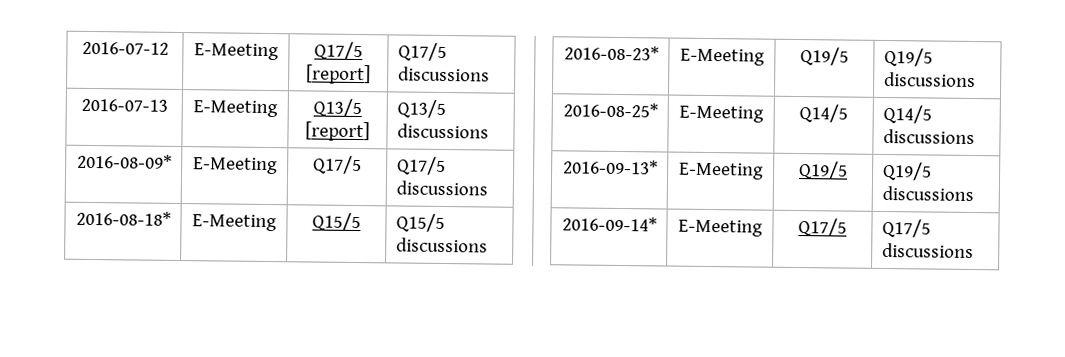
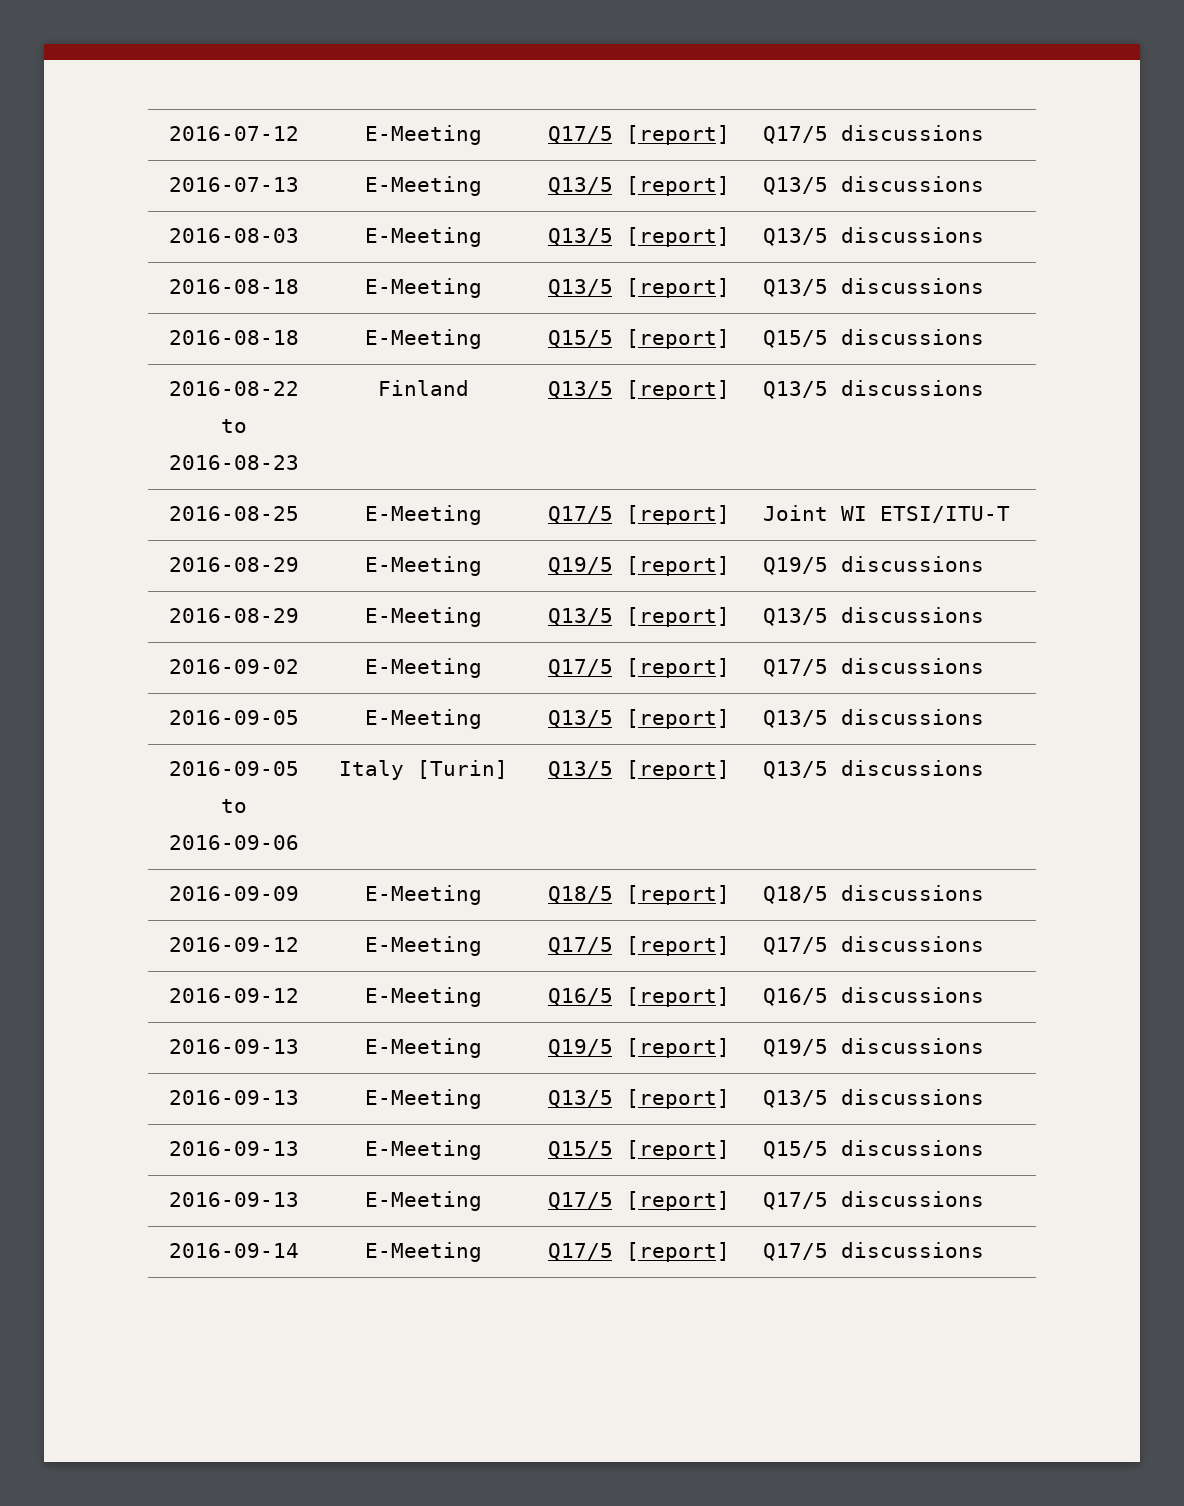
- 2016-08-09* | E-Meeting | Q17/5 | Q17/5 discussions
- 2016-08-18* | E-Meeting | Q15/5 | Q15/5 discussions
- 2016-08-23* | E-Meeting | Q19/5 | Q19/5 discussions
- 2016-08-25* | E-Meeting | Q14/5 | Q14/5 discussions
- 2016-09-13* | E-Meeting | Q19/5 | Q19/5 discussions
- 2016-09-14* | E-Meeting | Q17/5 | Q17/5 discussions
+ 2016-08-03 | E-Meeting | Q13/5 [report] | Q13/5 discussions
+ 2016-08-18 | E-Meeting | Q13/5 [report] | Q13/5 discussions
+ 2016-08-18 | E-Meeting | Q15/5 [report] | Q15/5 discussions
+ 2016-08-22
+ to
+ 2016-08-23 | Finland | Q13/5 [report] | Q13/5 discussions
+ 2016-08-25 | E-Meeting | Q17/5 [report] | Joint WI ETSI/ITU-T
+ 2016-08-29 | E-Meeting | Q19/5 [report] | Q19/5 discussions
+ 2016-08-29 | E-Meeting | Q13/5 [report] | Q13/5 discussions
+ 2016-09-02 | E-Meeting | Q17/5 [report] | Q17/5 discussions
+ 2016-09-05 | E-Meeting | Q13/5 [report] | Q13/5 discussions
+ 2016-09-05
+ to
+ 2016-09-06 | Italy [Turin] | Q13/5 [report] | Q13/5 discussions
+ 2016-09-09 | E-Meeting | Q18/5 [report] | Q18/5 discussions
+ 2016-09-12 | E-Meeting | Q17/5 [report] | Q17/5 discussions
+ 2016-09-12 | E-Meeting | Q16/5 [report] | Q16/5 discussions
+ 2016-09-13 | E-Meeting | Q19/5 [report] | Q19/5 discussions
+ 2016-09-13 | E-Meeting | Q13/5 [report] | Q13/5 discussions
+ 2016-09-13 | E-Meeting | Q15/5 [report] | Q15/5 discussions
+ 2016-09-13 | E-Meeting | Q17/5 [report] | Q17/5 discussions
+ 2016-09-14 | E-Meeting | Q17/5 [report] | Q17/5 discussions

